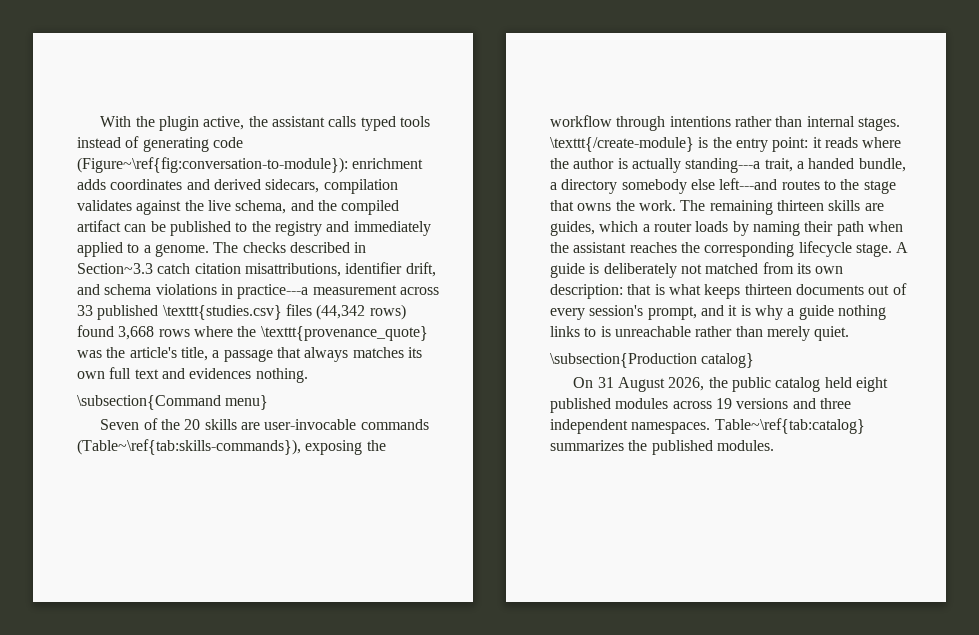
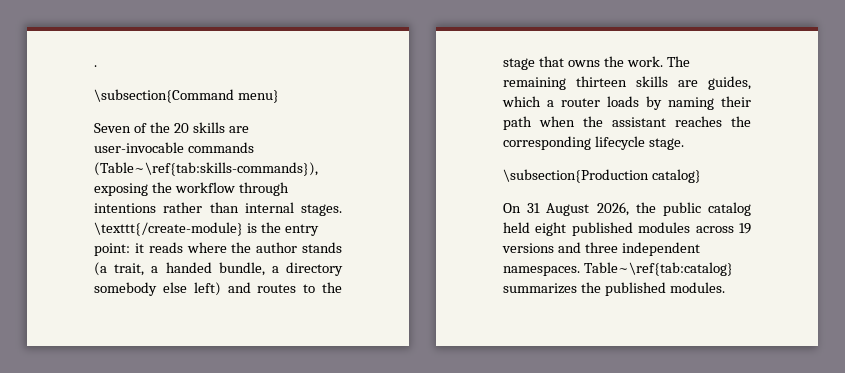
- With the plugin active, the assistant calls typed tools instead of generating code (Figure~\ref{fig:conversation-to-module}): enrichment adds coordinates and derived sidecars, compilation validates against the live schema, and the compiled artifact can be published to the registry and immediately applied to a genome. The checks described in Section~3.3 catch citation misattributions, identifier drift, and schema violations in practice---a measurement across 33 published \texttt{studies.csv} files (44,342 rows) found 3,668 rows where the \texttt{provenance_quote} was the article's title, a passage that always matches its own full text and evidences nothing.
+ .
- \texttt{/create-module} is the entry point: it reads where the author is actually standing---a trait, a handed bundle, a directory somebody else left---and routes to the stage that owns the work.
+ \texttt{/create-module} is the entry point: it reads where the author stands (a trait, a handed bundle, a directory somebody else left) and routes to the stage that owns the work.
- A guide is deliberately not matched from its own description: that is what keeps thirteen documents out of every session's prompt, and it is why a guide nothing links to is unreachable rather than merely quiet.

